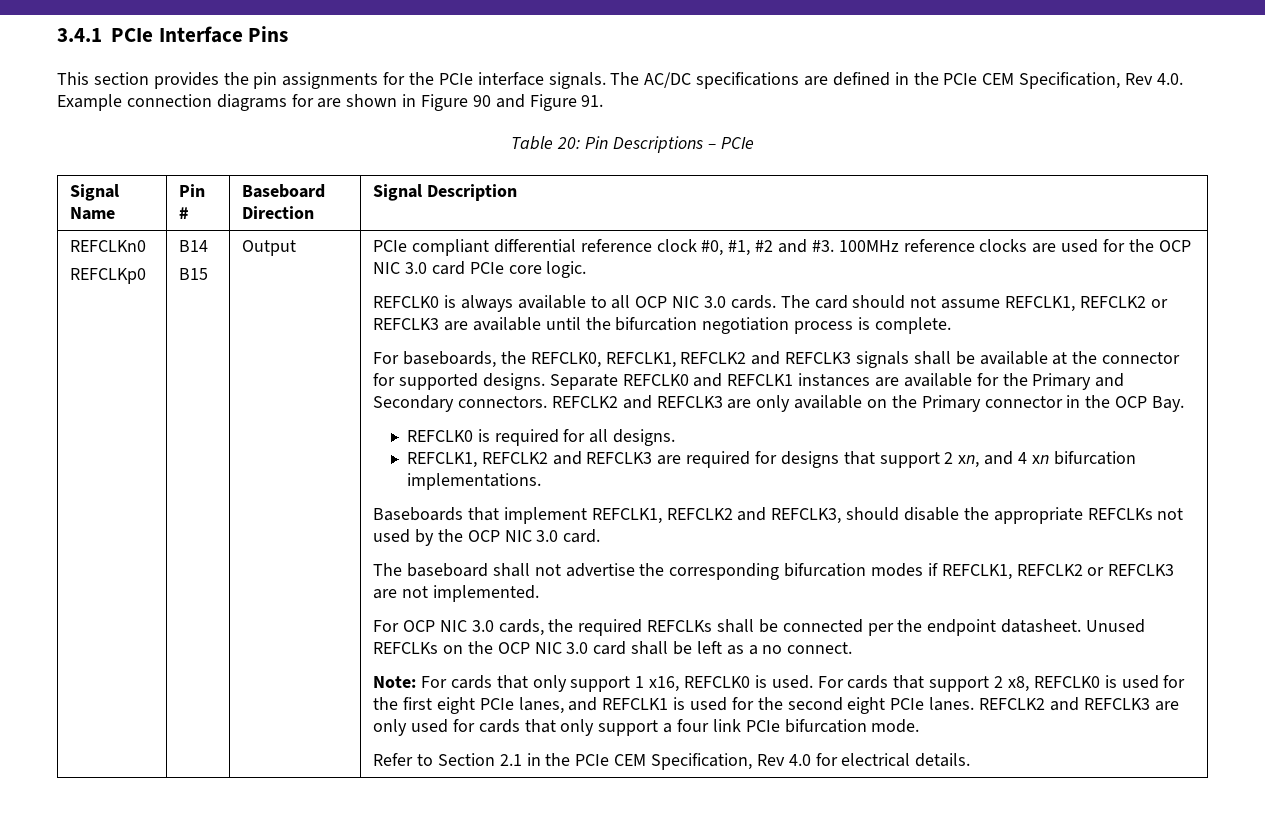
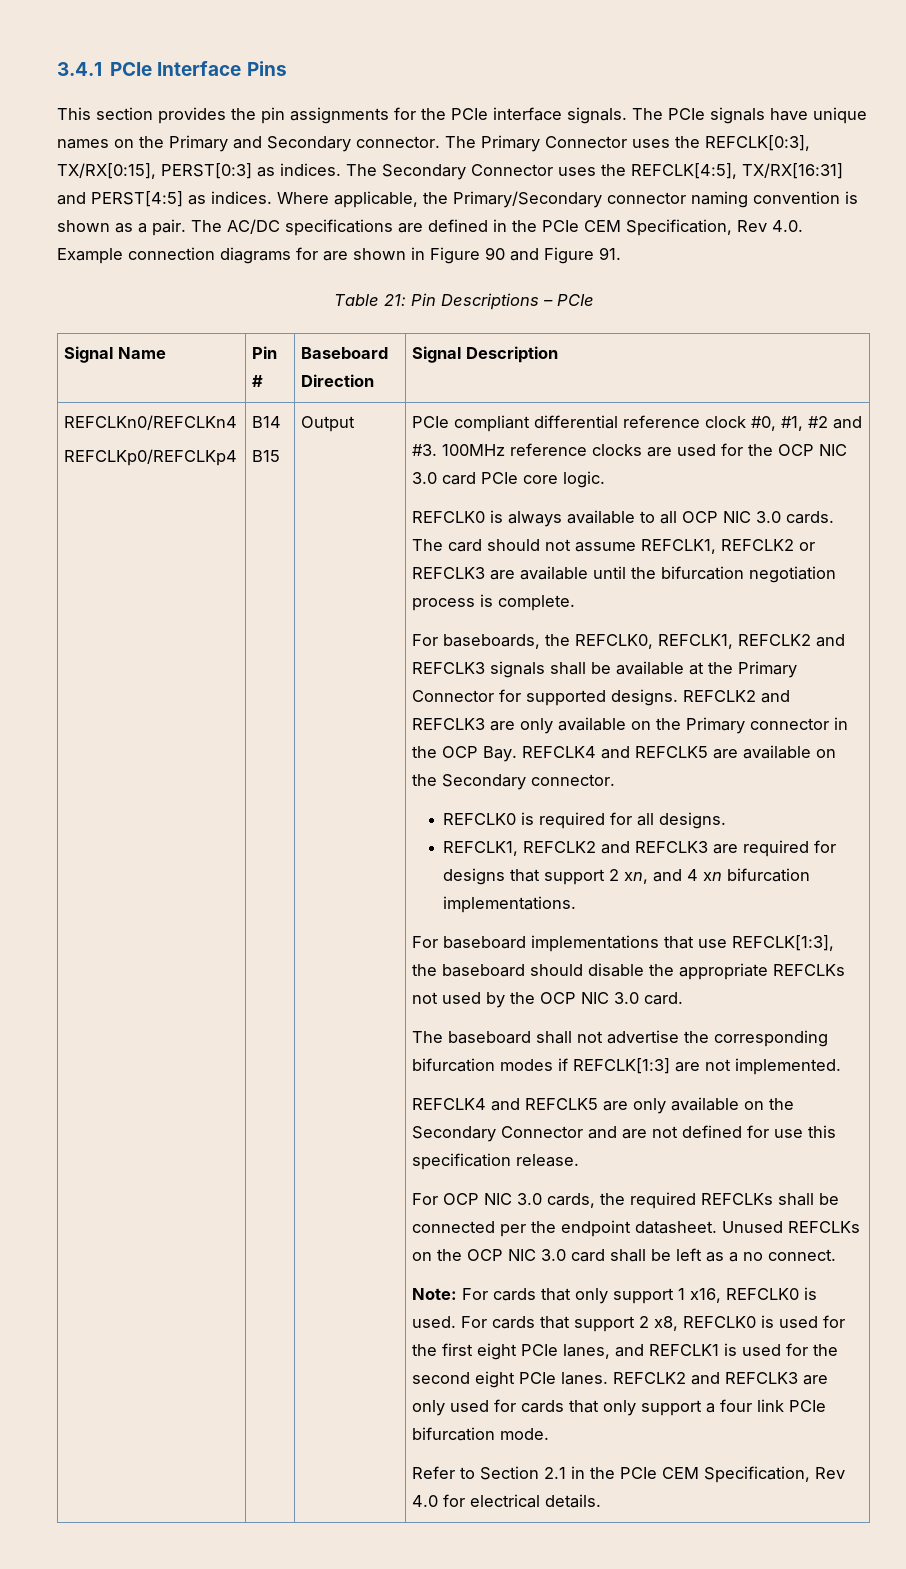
- The AC/DC specifications are defined in the PCIe CEM Specification, Rev 4.0. Example connection diagrams for are shown in Figure 90 and Figure 91.
+ The PCIe signals have unique names on the Primary and Secondary connector. The Primary Connector uses the REFCLK[0:3], TX/RX[0:15], PERST[0:3] as indices. The Secondary Connector uses the REFCLK[4:5], TX/RX[16:31] and PERST[4:5] as indices. Where applicable, the Primary/Secondary connector naming convention is shown as a pair. The AC/DC specifications are defined in the PCIe CEM Specification, Rev 4.0. Example connection diagrams for are shown in Figure 90 and Figure 91.
- Table 20: Pin Descriptions – PCIe
+ Table 21: Pin Descriptions – PCIe
- REFCLKn0
- REFCLKp0
+ REFCLKn0/REFCLKn4
+ REFCLKp0/REFCLKp4
- For baseboards, the REFCLK0, REFCLK1, REFCLK2 and REFCLK3 signals shall be available at the connector for supported designs.
+ For baseboards, the REFCLK0, REFCLK1, REFCLK2 and REFCLK3 signals shall be available at the Primary Connector for supported designs.
- Separate REFCLK0 and REFCLK1 instances are available for the Primary and Secondary connectors.
- REFCLK2 and REFCLK3 are only available on the Primary connector in the OCP Bay.
+ REFCLK2 and REFCLK3 are only available on the Primary connector in the OCP Bay. REFCLK4 and REFCLK5 are available on the Secondary connector.
- Baseboards that implement REFCLK1, REFCLK2 and REFCLK3, should disable the appropriate REFCLKs not used by the OCP NIC 3.0 card.
+ For baseboard implementations that use REFCLK[1:3], the baseboard should disable the appropriate REFCLKs not used by the OCP NIC 3.0 card.
- The baseboard shall not advertise the corresponding bifurcation modes if REFCLK1, REFCLK2 or REFCLK3 are not implemented.
+ The baseboard shall not advertise the corresponding bifurcation modes if REFCLK[1:3] are not implemented.
+ REFCLK4 and REFCLK5 are only available on the Secondary Connector and are not defined for use this specification release.

